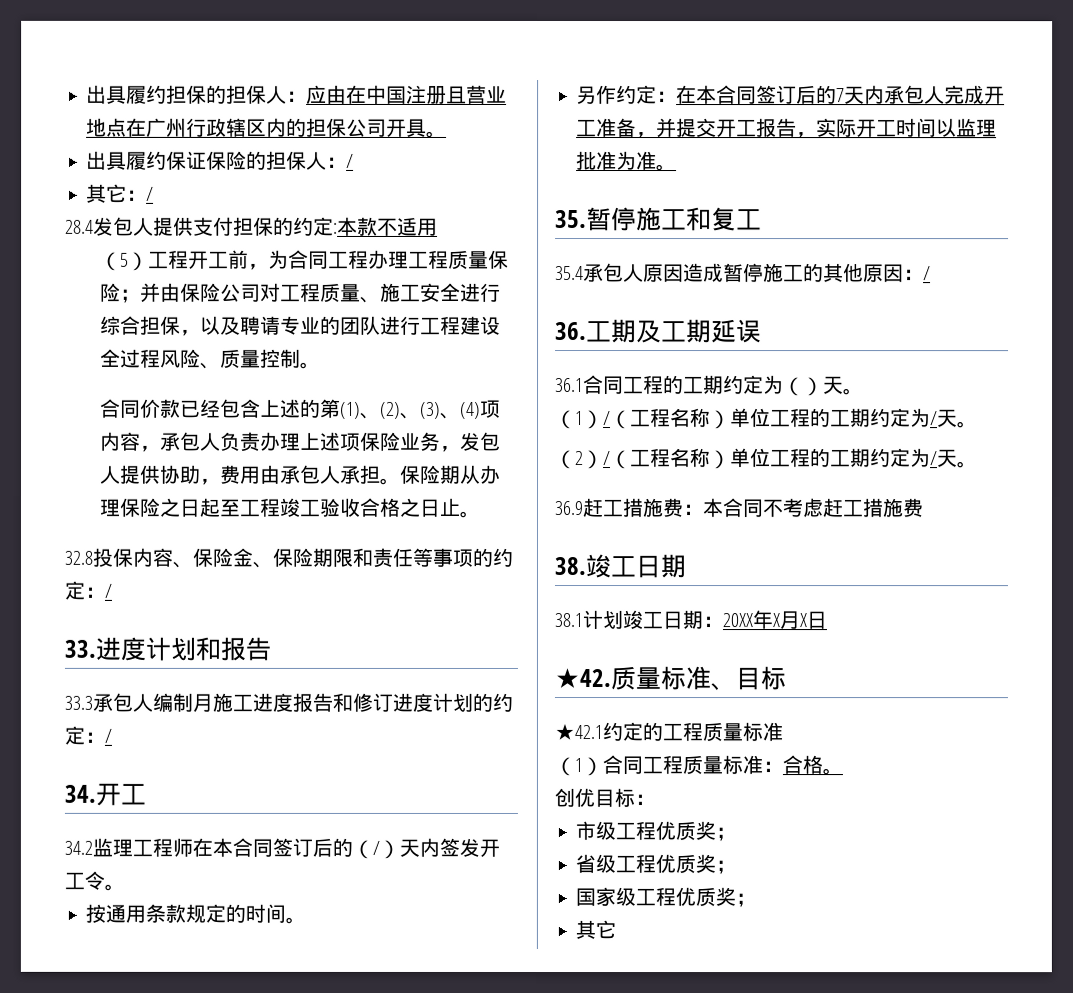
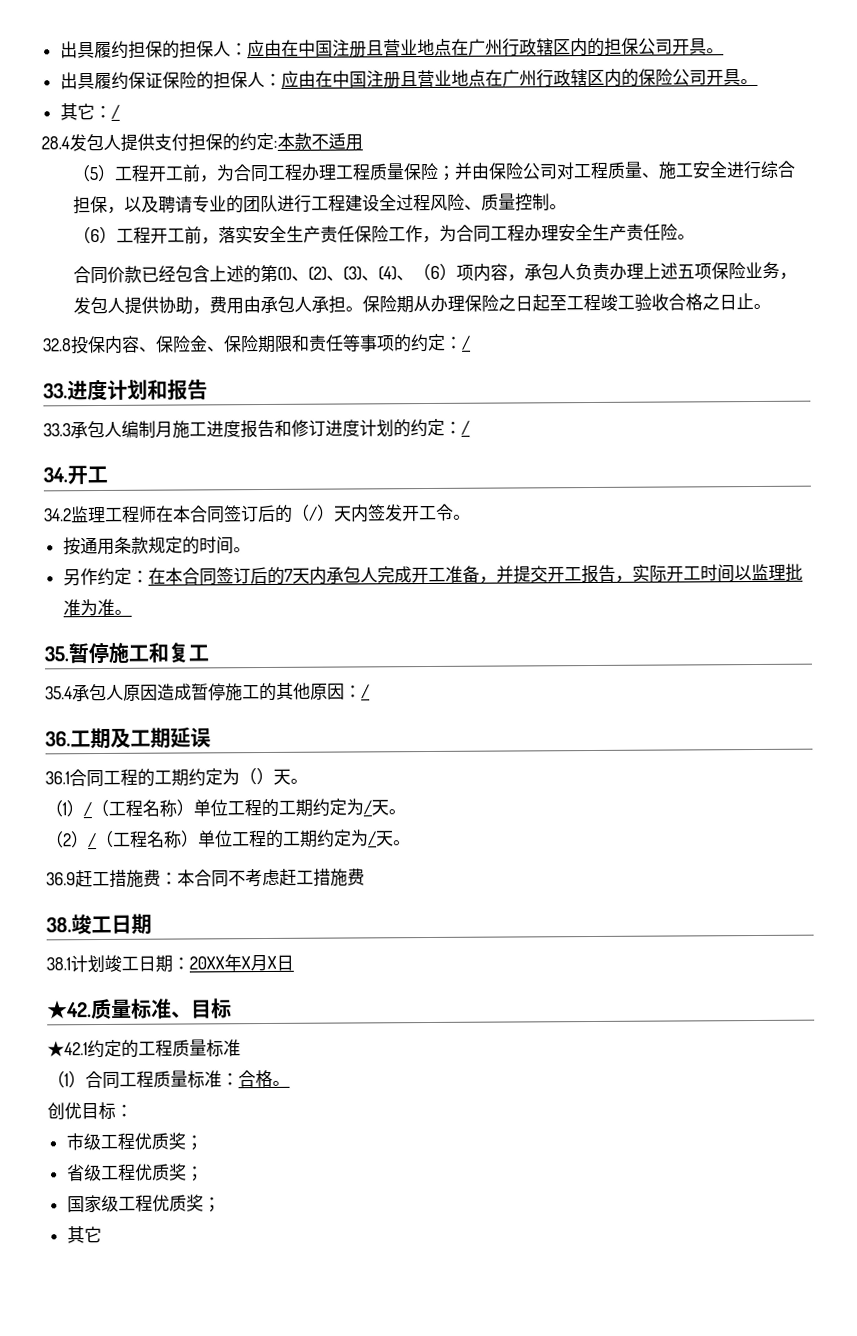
- 出具履约保证保险的担保人：/
+ 出具履约保证保险的担保人：应由在中国注册且营业地点在广州行政辖区内的保险公司开具。
+ （6）工程开工前，落实安全生产责任保险工作，为合同工程办理安全生产责任险。
- 合同价款已经包含上述的第(1)、(2)、(3)、(4)项内容，承包人负责办理上述项保险业务，发包人提供协助，费用由承包人承担。
+ 合同价款已经包含上述的第(1)、(2)、(3)、(4)、（6）项内容，承包人负责办理上述五项保险业务，发包人提供协助，费用由承包人承担。

